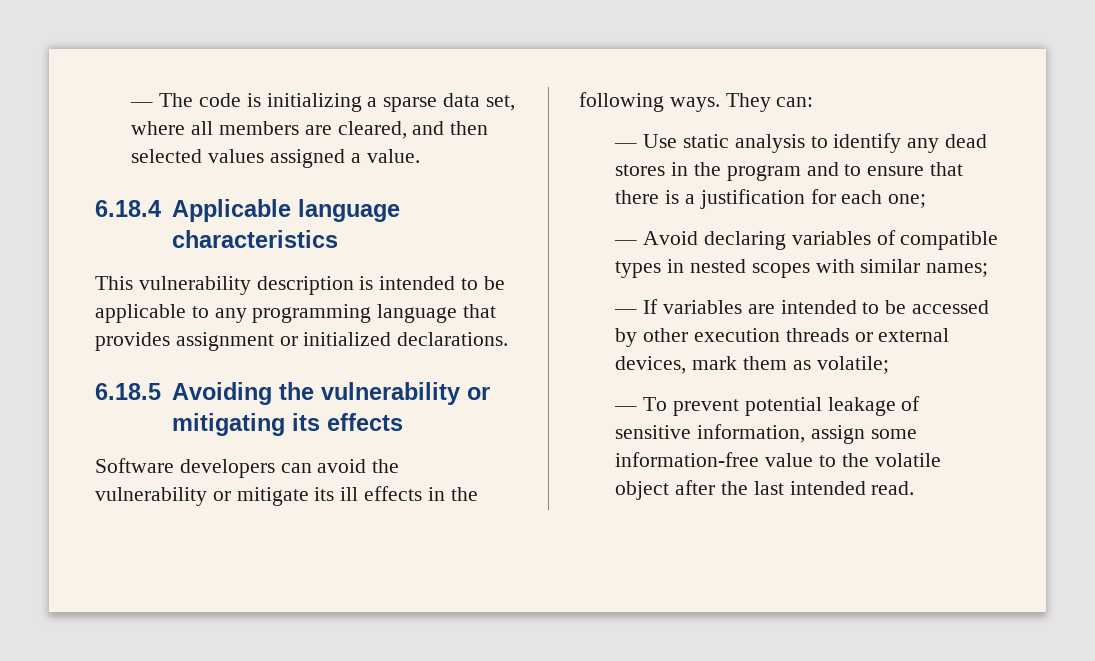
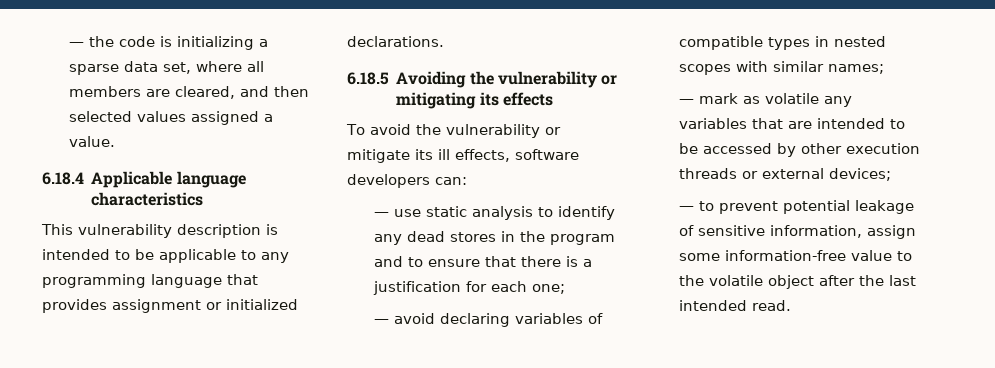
- — The code is initializing a sparse data set, where all members are cleared, and then selected values assigned a value.
+ — the code is initializing a sparse data set, where all members are cleared, and then selected values assigned a value.
- Software developers can avoid the vulnerability or mitigate its ill effects in the following ways. They can:
+ To avoid the vulnerability or mitigate its ill effects, software developers can:
- — Use static analysis to identify any dead stores in the program and to ensure that there is a justification for each one;
+ — use static analysis to identify any dead stores in the program and to ensure that there is a justification for each one;
- — Avoid declaring variables of compatible types in nested scopes with similar names;
+ — avoid declaring variables of compatible types in nested scopes with similar names;
- — If variables are intended to be accessed by other execution threads or external devices, mark them as volatile;
- — To prevent potential leakage of sensitive information, assign some information-free value to the volatile object after the last intended read.
+ — mark as volatile any variables that are intended to be accessed by other execution threads or external devices;
+ — to prevent potential leakage of sensitive information, assign some information-free value to the volatile object after the last intended read.

